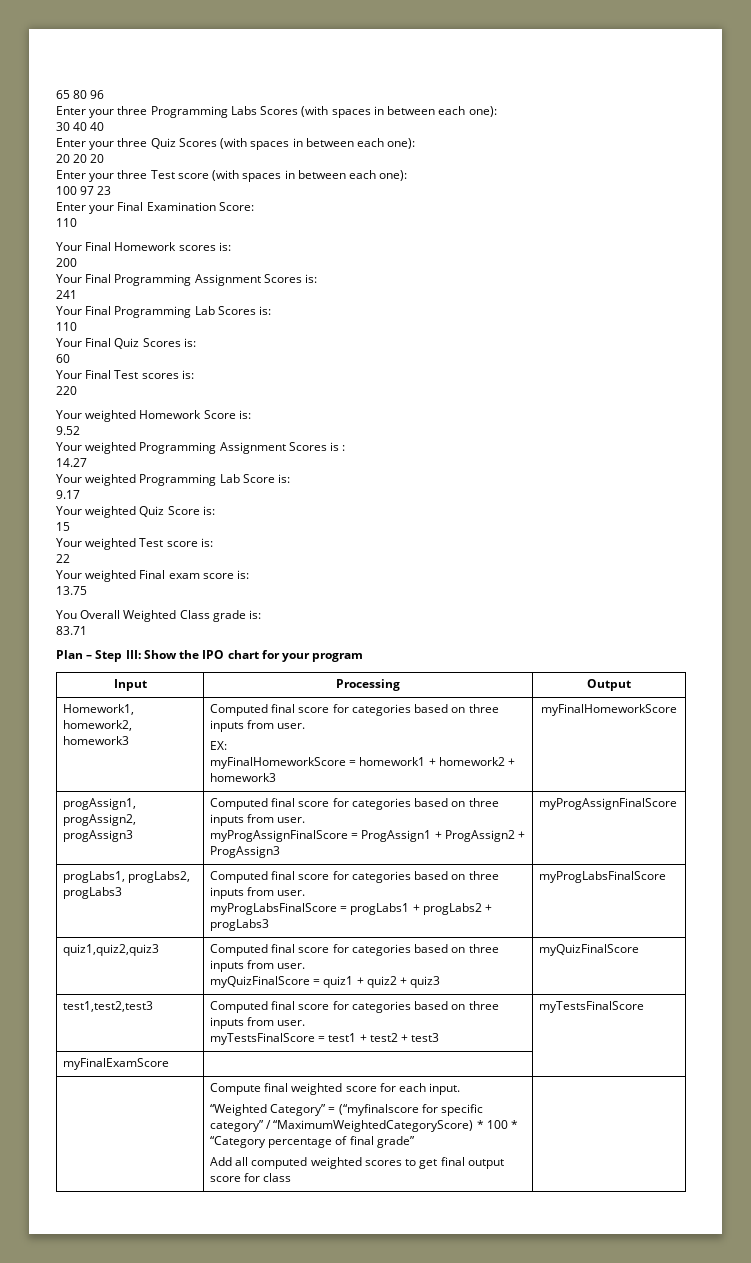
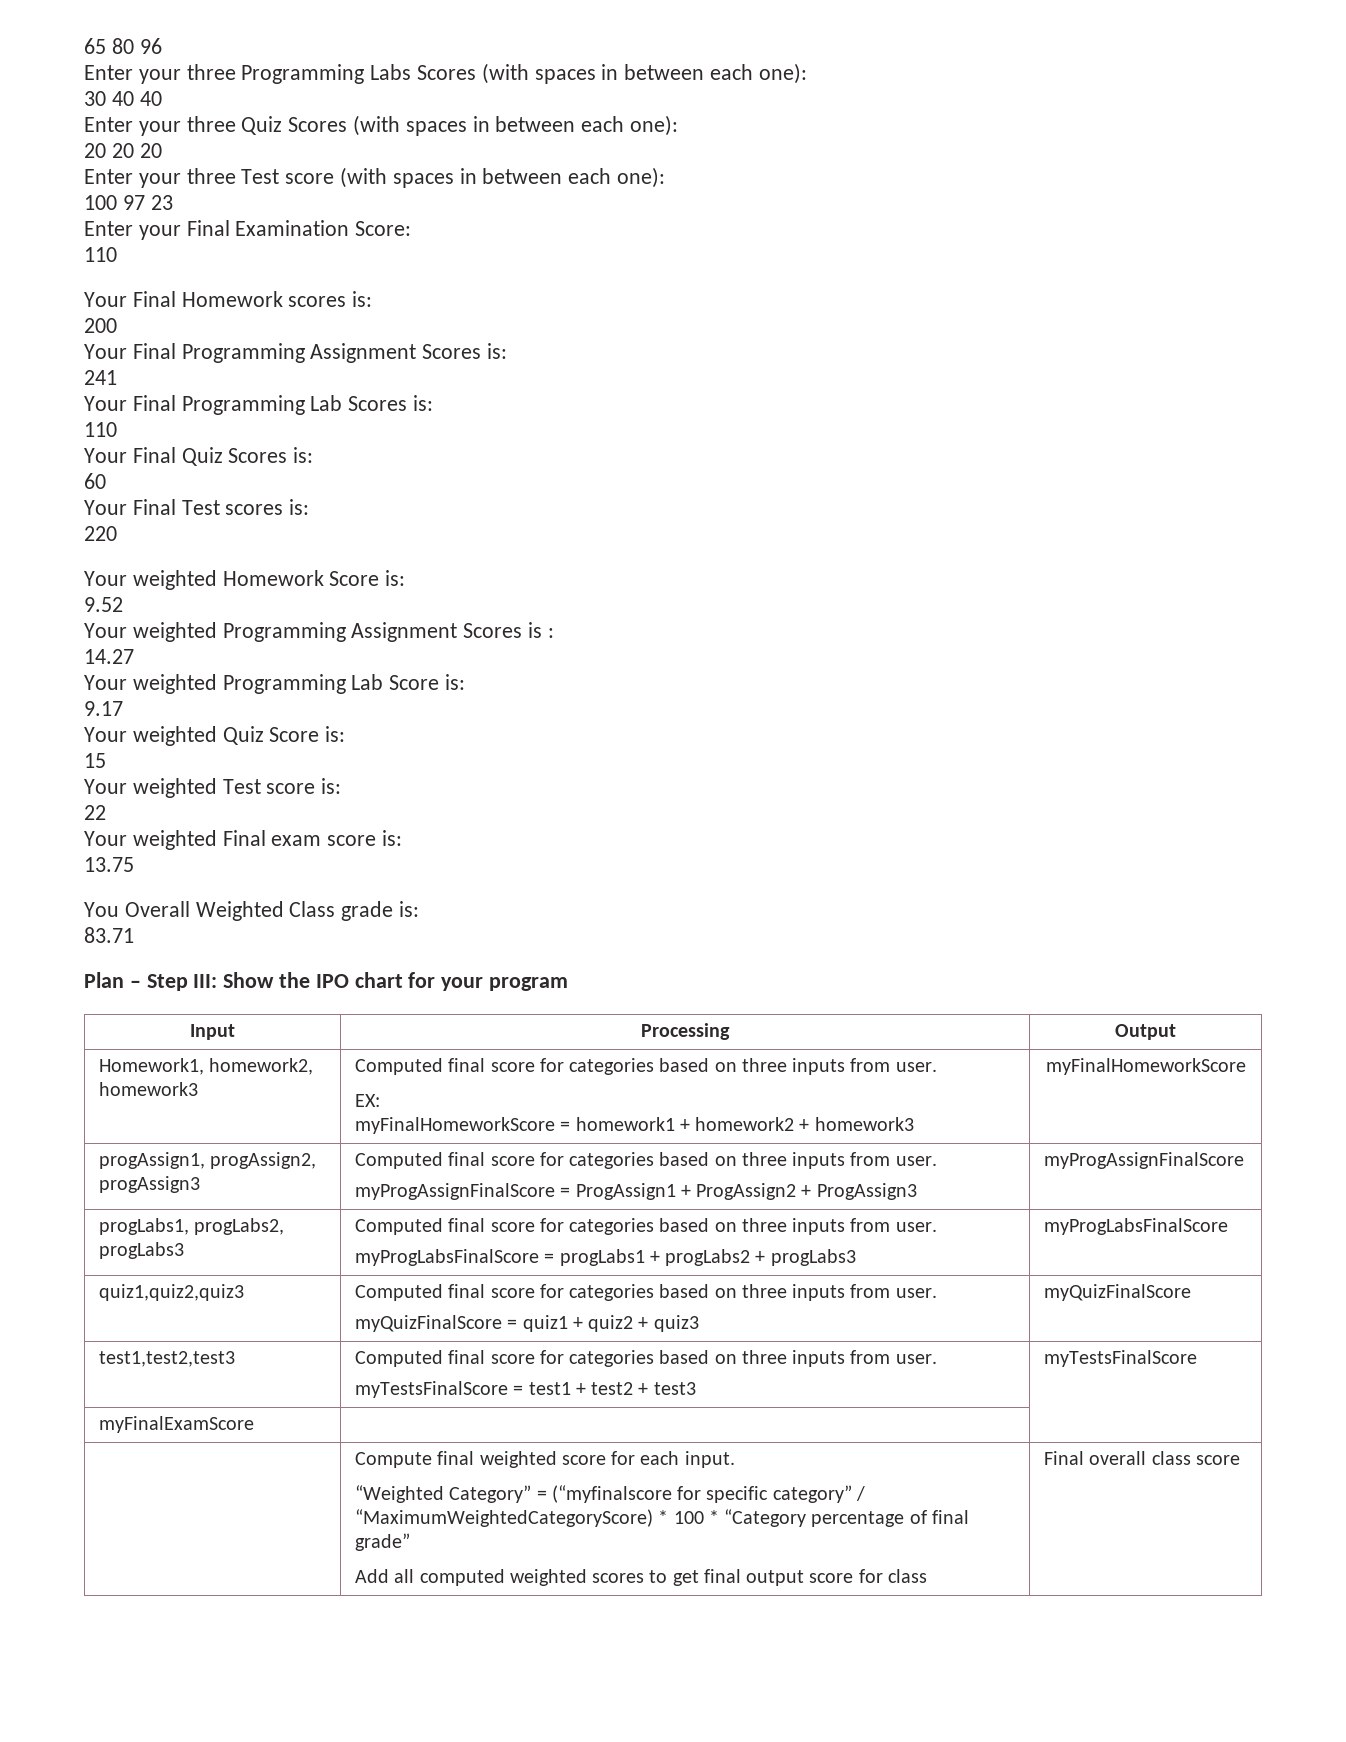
  | Compute final weighted score for each input.
  “Weighted Category” = (“myfinalscore for specific category” / “MaximumWeightedCategoryScore) * 100 * “Category percentage of final grade”
- Add all computed weighted scores to get final output score for class |
+ Add all computed weighted scores to get final output score for class | Final overall class score

